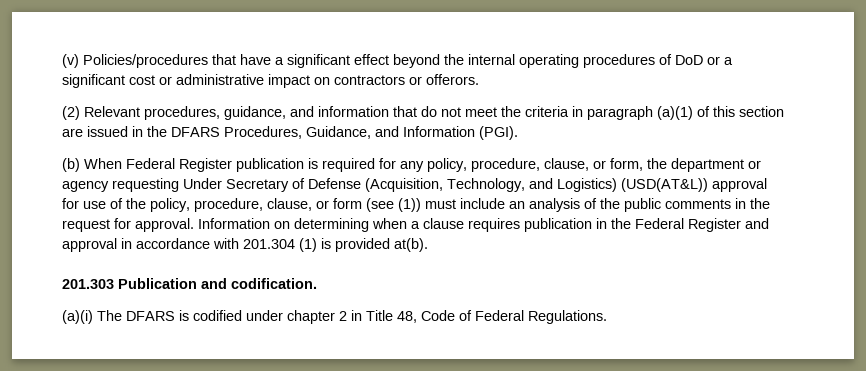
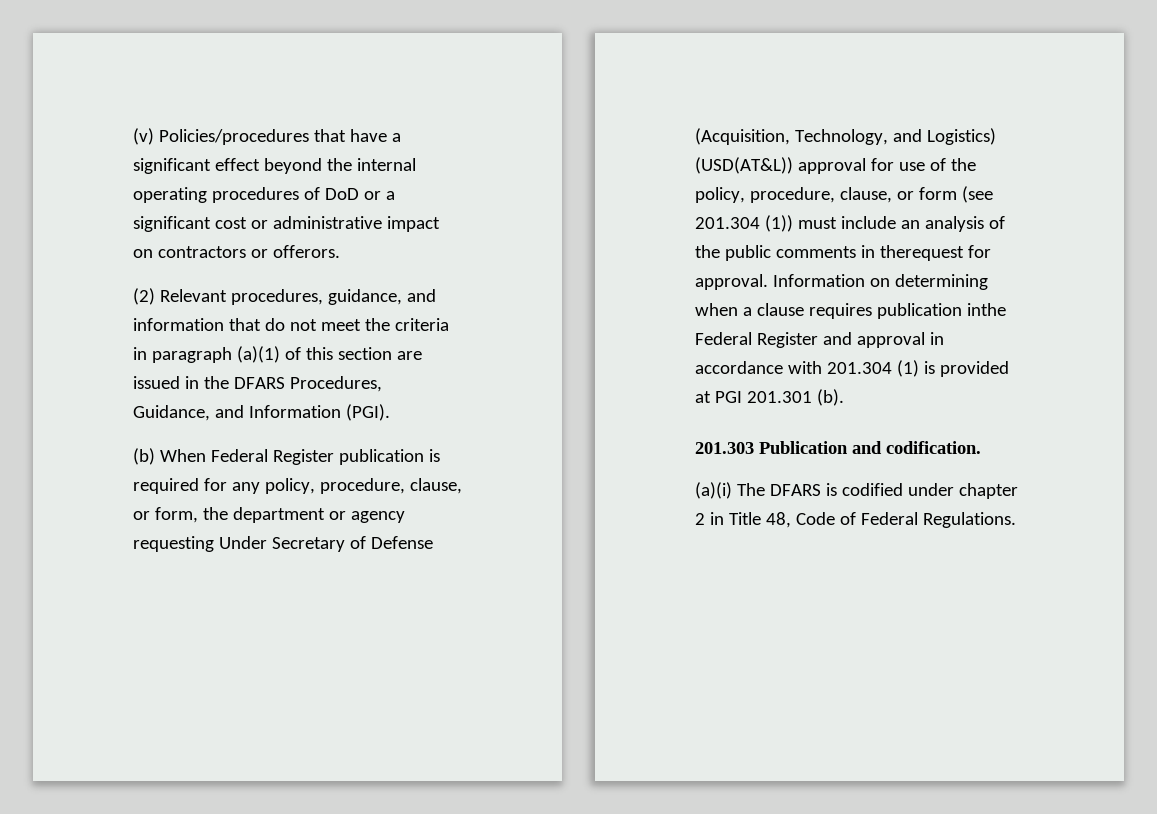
- (b) When Federal Register publication is required for any policy, procedure, clause, or form, the department or agency requesting Under Secretary of Defense (Acquisition, Technology, and Logistics) (USD(AT&L)) approval for use of the policy, procedure, clause, or form (see (1)) must include an analysis of the public comments in the request for approval.
+ (b) When Federal Register publication is required for any policy, procedure, clause, or form, the department or agency requesting Under Secretary of Defense (Acquisition, Technology, and Logistics) (USD(AT&L)) approval for use of the policy, procedure, clause, or form (see 201.304 (1)) must include an analysis of the public comments in therequest for approval.
- Information on determining when a clause requires publication in the Federal Register and approval in accordance with 201.304 (1) is provided at(b).
+ Information on determining when a clause requires publication inthe Federal Register and approval in accordance with 201.304 (1) is provided at PGI 201.301 (b).

